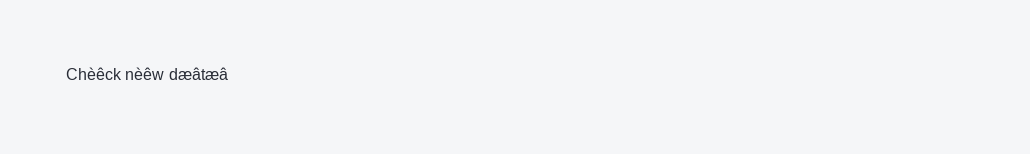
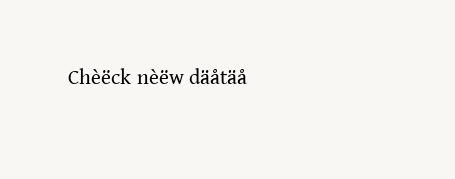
- Chèêck nèêw dæâtæâ
+ Chèëck nèëw däåtäå

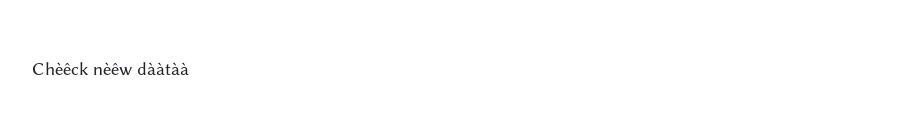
- Chèëck nèëw däåtäå
+ Chèêck nèêw dààtàà

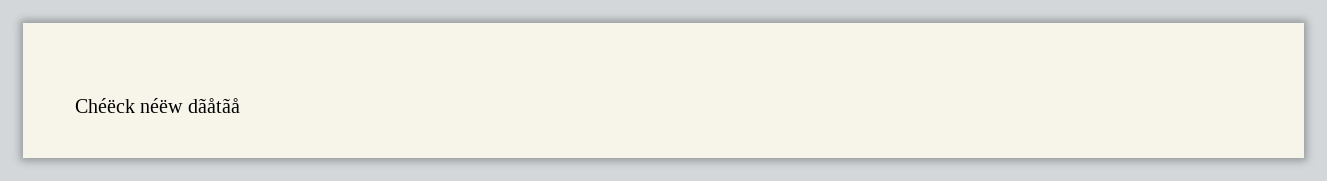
- Chèêck nèêw dààtàà
+ Chéëck néëw dãåtãå

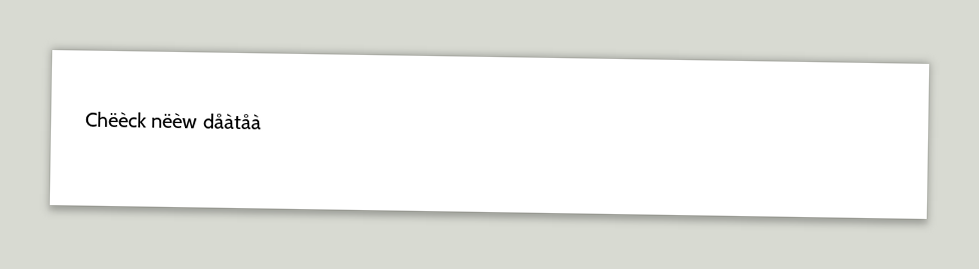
- Chéëck néëw dãåtãå
+ Chëèck nëèw dåàtåà

